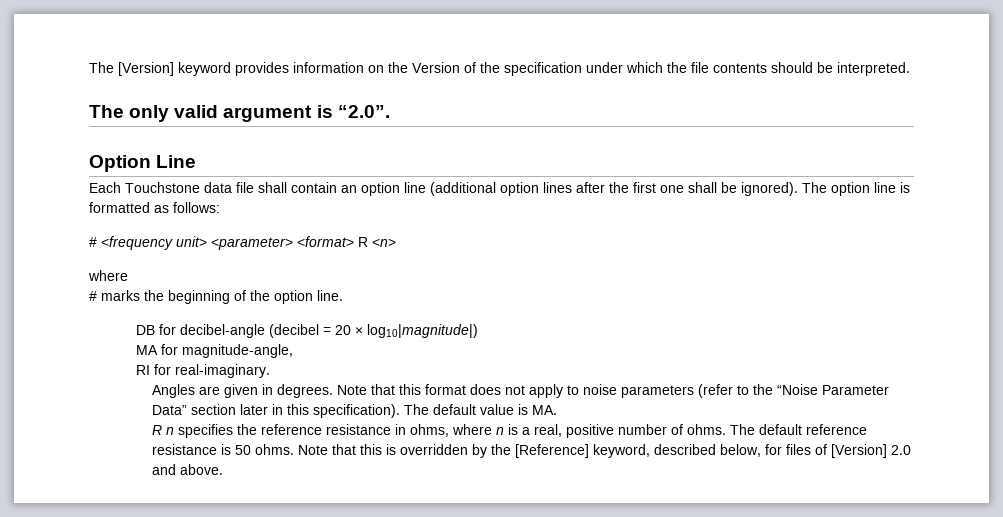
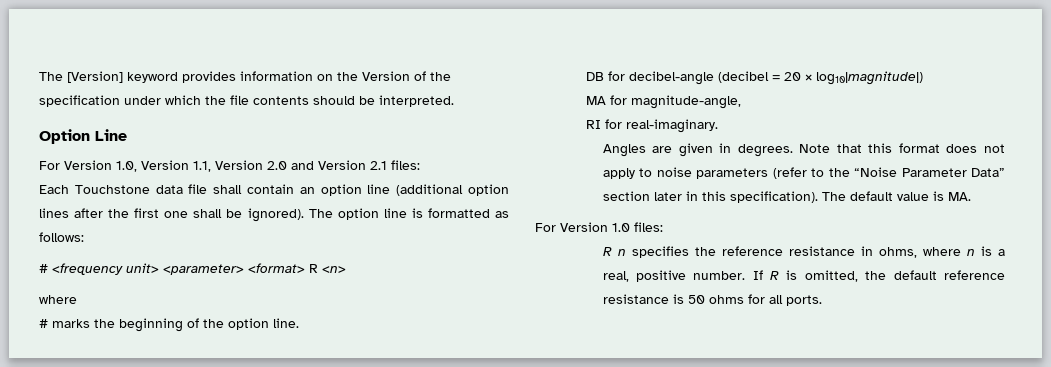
- The only valid argument is “2.0”.
  Option Line
+ For Version 1.0, Version 1.1, Version 2.0 and Version 2.1 files:
+ For Version 1.0 files:
- R n specifies the reference resistance in ohms, where n is a real, positive number of ohms. The default reference resistance is 50 ohms. Note that this is overridden by the [Reference] keyword, described below, for files of [Version] 2.0 and above.
+ R n specifies the reference resistance in ohms, where n is a real, positive number. If R is omitted, the default reference resistance is 50 ohms for all ports.

